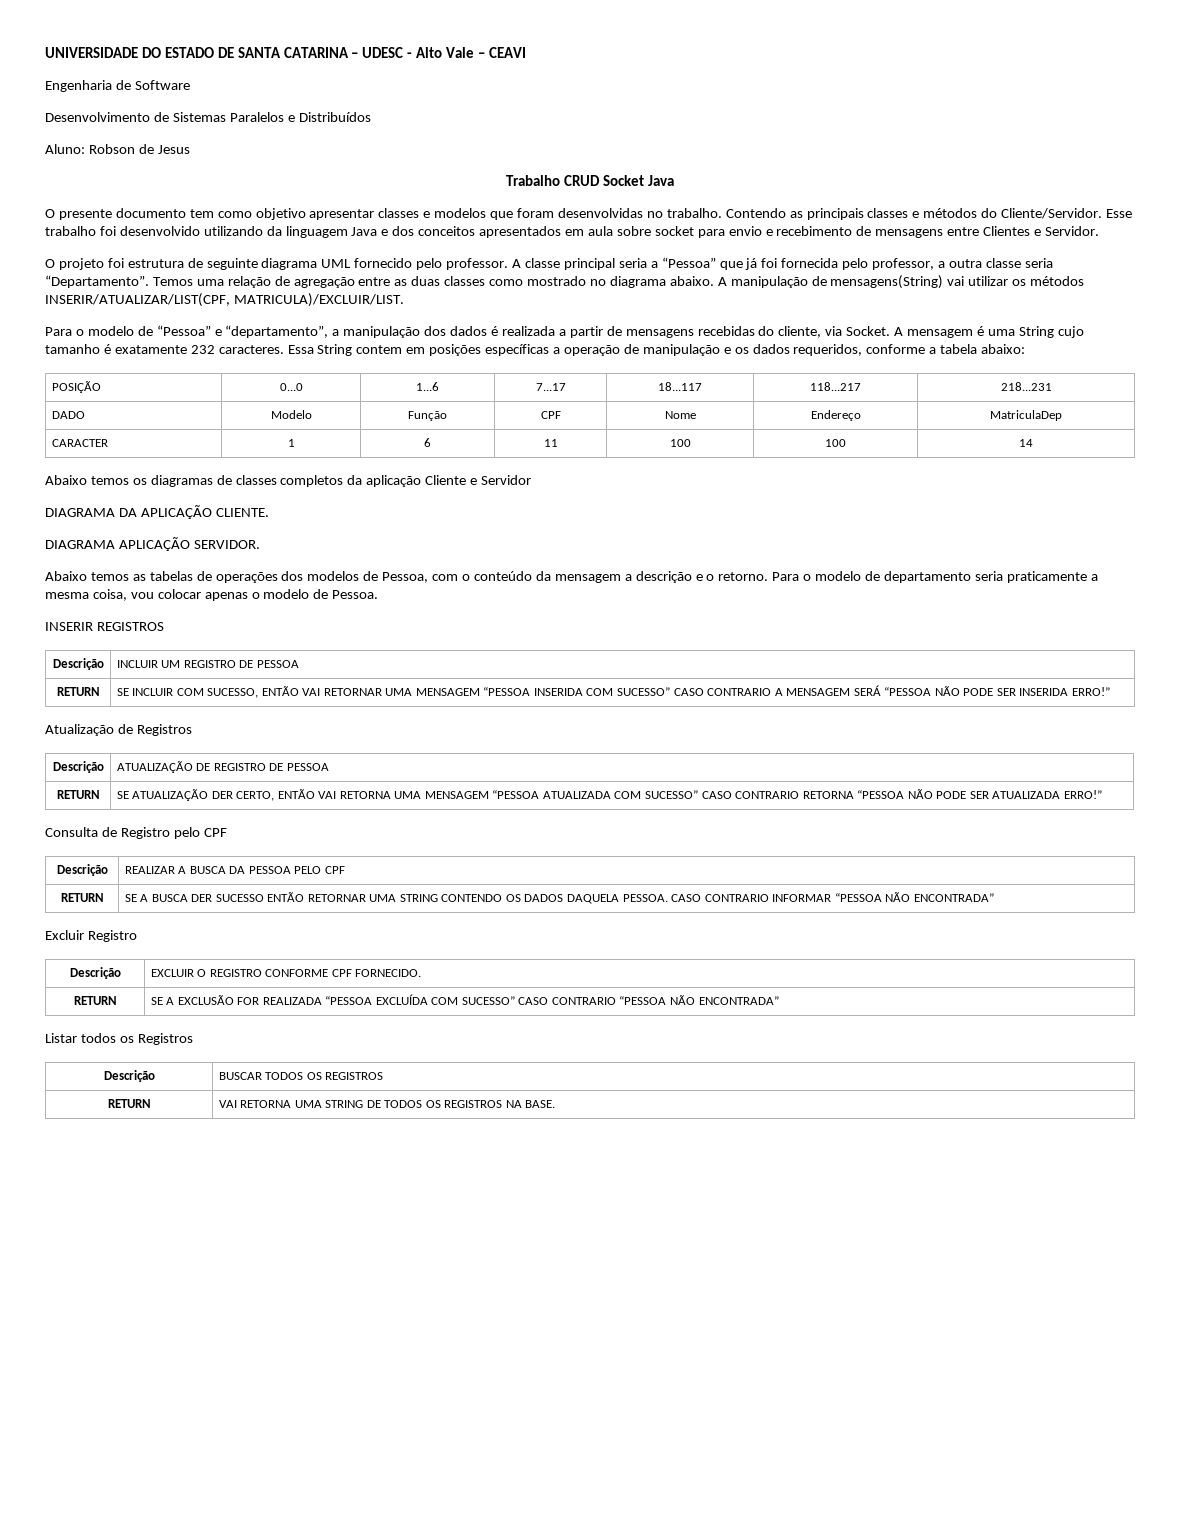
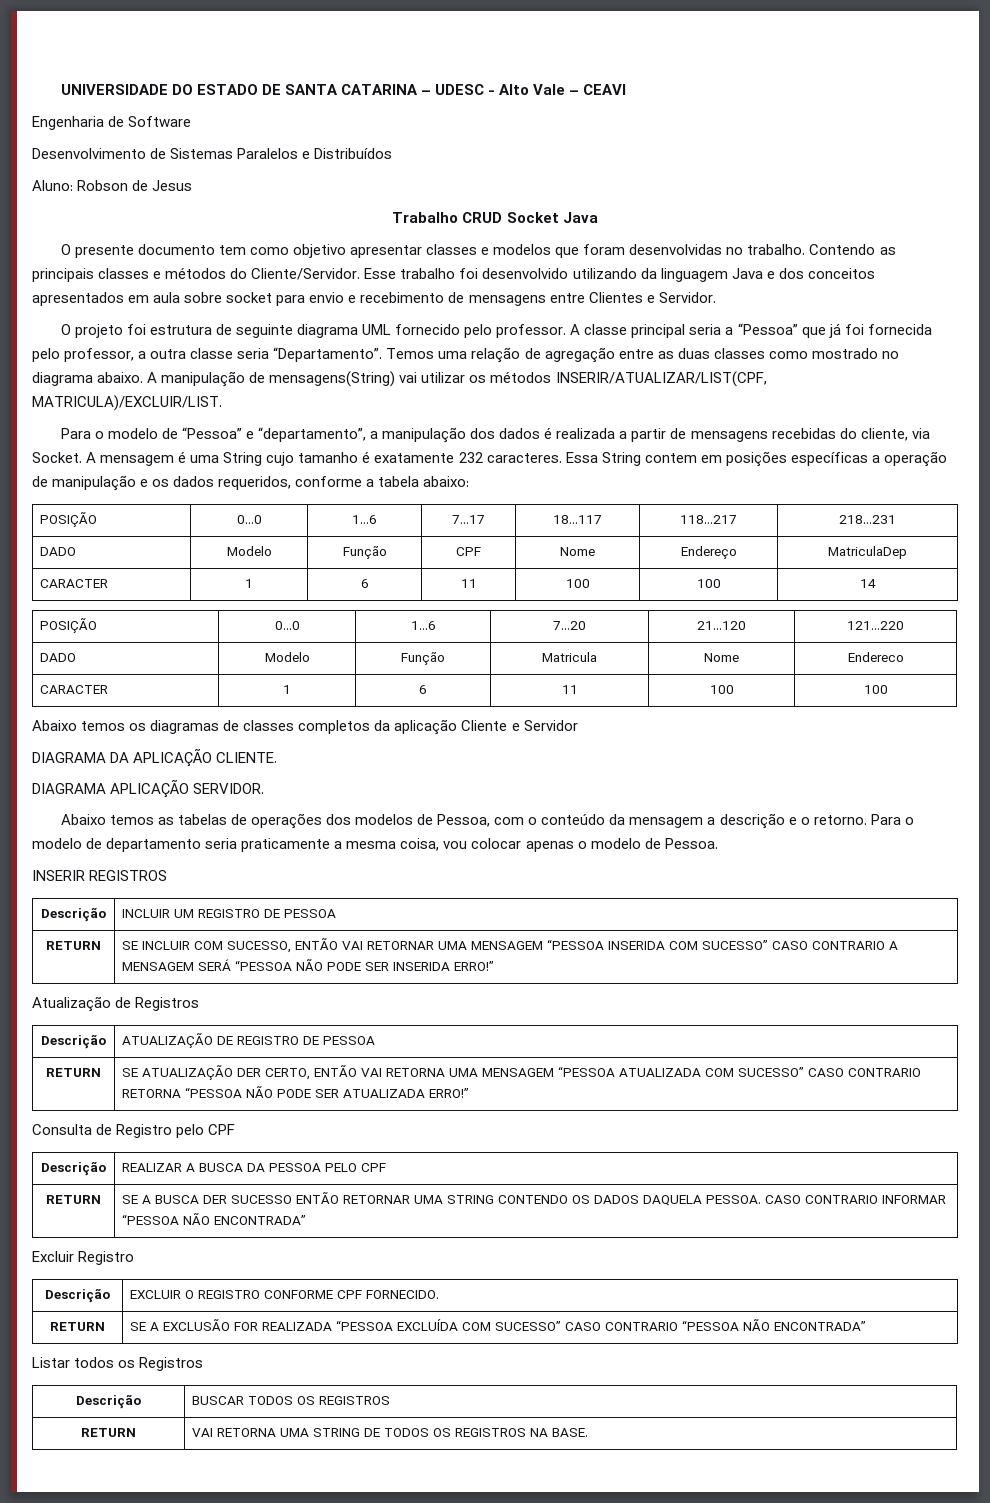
+ POSIÇÃO | 0...0 | 1...6 | 7...20 | 21...120 | 121...220
+ DADO | Modelo | Função | Matricula | Nome | Endereco
+ CARACTER | 1 | 6 | 11 | 100 | 100

